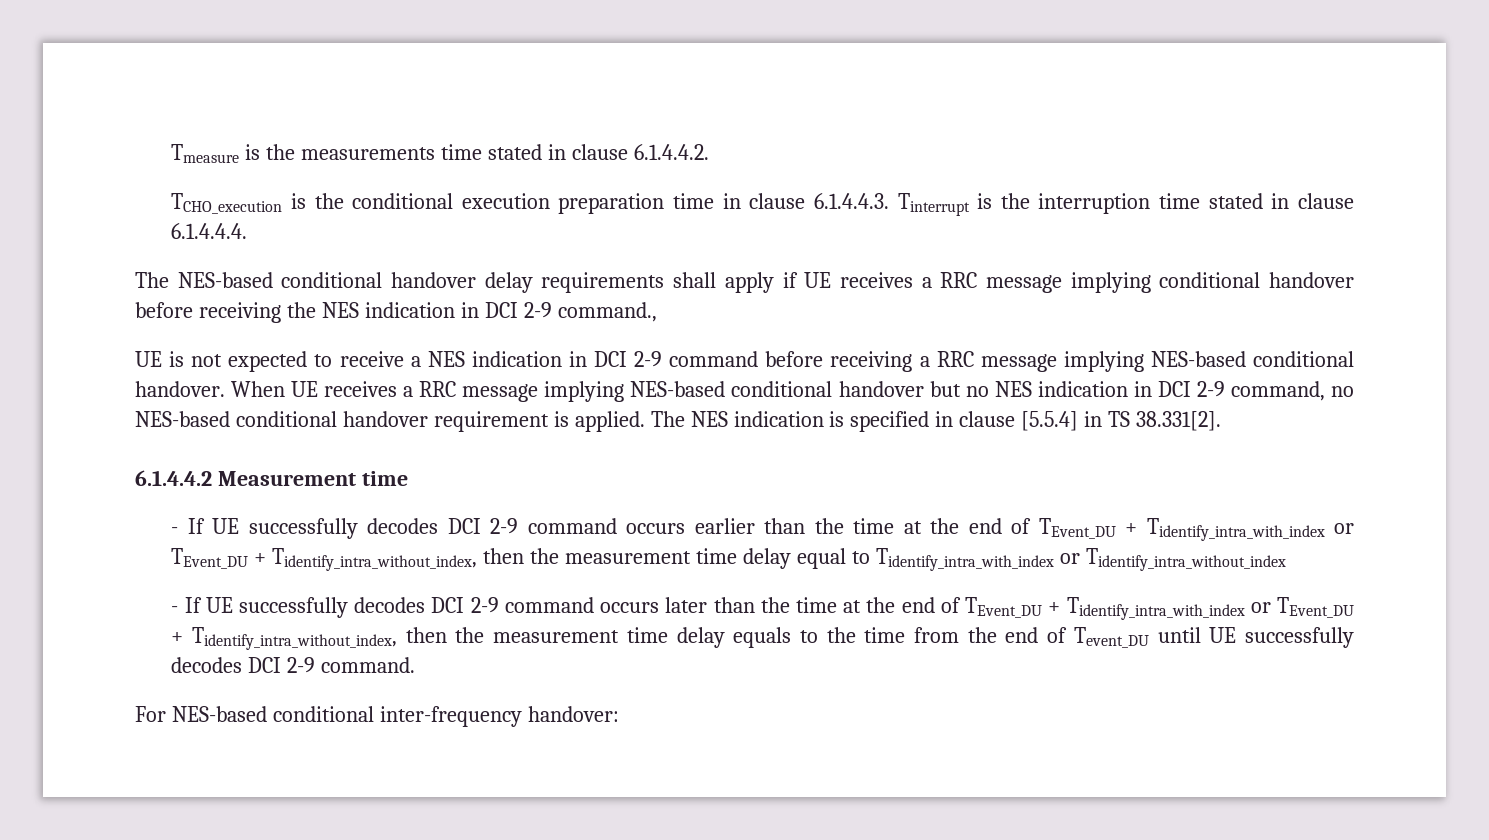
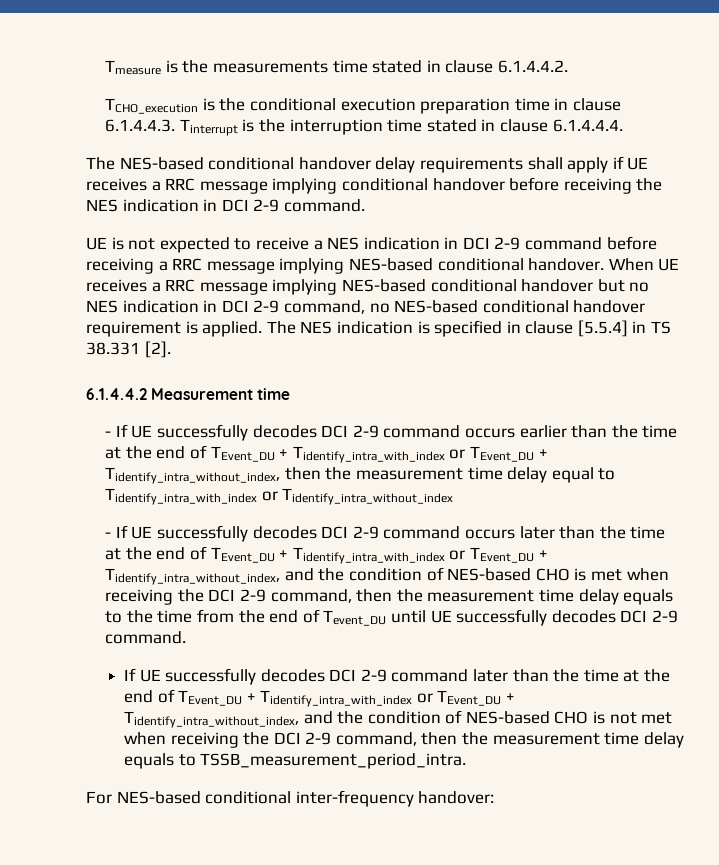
- The NES-based conditional handover delay requirements shall apply if UE receives a RRC message implying conditional handover before receiving the NES indication in DCI 2-9 command.,
+ The NES-based conditional handover delay requirements shall apply if UE receives a RRC message implying conditional handover before receiving the NES indication in DCI 2-9 command.
- The NES indication is specified in clause [5.5.4] in TS 38.331[2].
+ The NES indication is specified in clause [5.5.4] in TS 38.331 [2].
- - If UE successfully decodes DCI 2-9 command occurs later than the time at the end of TEvent_DU + Tidentify_intra_with_index or TEvent_DU + Tidentify_intra_without_index, then the measurement time delay equals to the time from the end of Tevent_DU until UE successfully decodes DCI 2-9 command.
+ - If UE successfully decodes DCI 2-9 command occurs later than the time at the end of TEvent_DU + Tidentify_intra_with_index or TEvent_DU + Tidentify_intra_without_index, and the condition of NES-based CHO is met when receiving the DCI 2-9 command, then the measurement time delay equals to the time from the end of Tevent_DU until UE successfully decodes DCI 2-9 command.
+ If UE successfully decodes DCI 2-9 command later than the time at the end of TEvent_DU + Tidentify_intra_with_index or TEvent_DU + Tidentify_intra_without_index, and the condition of NES-based CHO is not met when receiving the DCI 2-9 command, then the measurement time delay equals to TSSB_measurement_period_intra.

